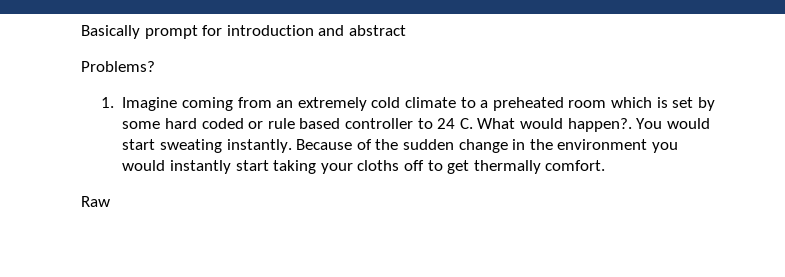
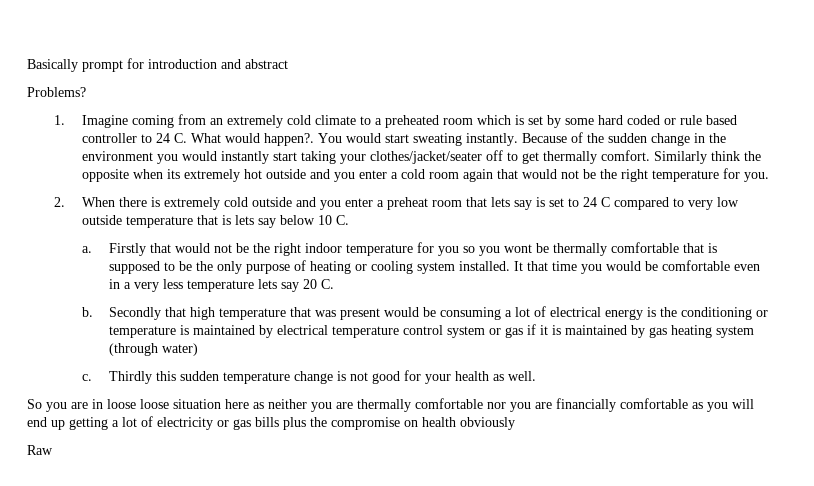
- Because of the sudden change in the environment you would instantly start taking your cloths off to get thermally comfort.
+ Because of the sudden change in the environment you would instantly start taking your clothes/jacket/seater off to get thermally comfort. Similarly think the opposite when its extremely hot outside and you enter a cold room again that would not be the right temperature for you.
+ 2. When there is extremely cold outside and you enter a preheat room that lets say is set to 24 C compared to very low outside temperature that is lets say below 10 C.
+ a. Firstly that would not be the right indoor temperature for you so you wont be thermally comfortable that is supposed to be the only purpose of heating or cooling system installed. It that time you would be comfortable even in a very less temperature lets say 20 C.
+ b. Secondly that high temperature that was present would be consuming a lot of electrical energy is the conditioning or temperature is maintained by electrical temperature control system or gas if it is maintained by gas heating system (through water)
+ c. Thirdly this sudden temperature change is not good for your health as well.
+ So you are in loose loose situation here as neither you are thermally comfortable nor you are financially comfortable as you will end up getting a lot of electricity or gas bills plus the compromise on health obviously

